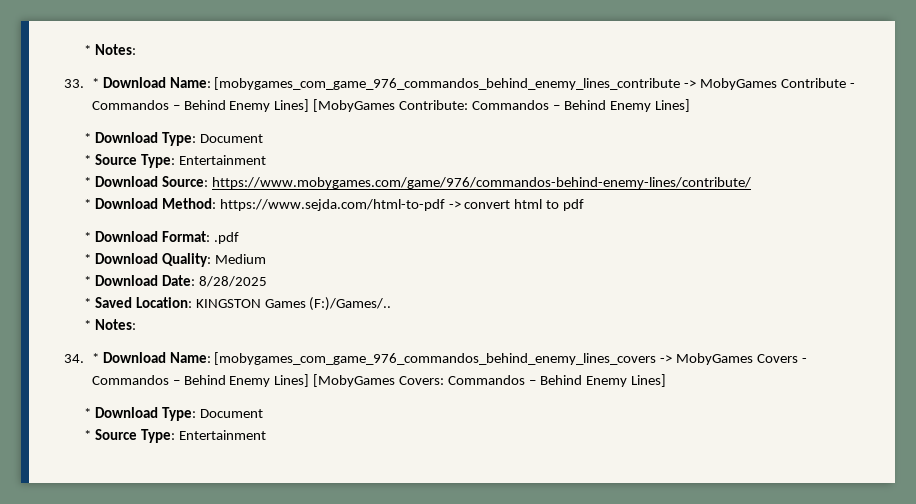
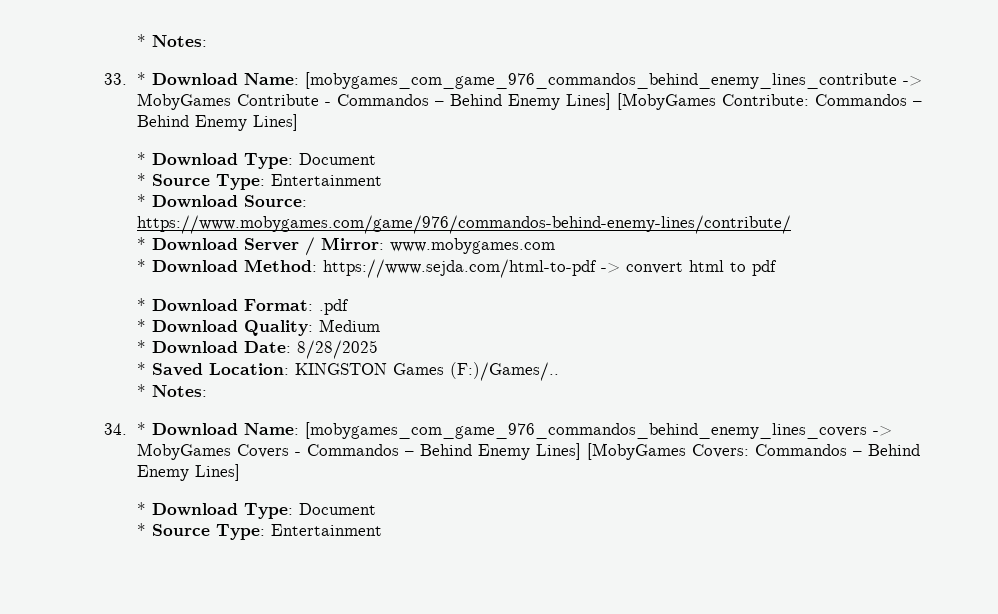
+ * Download Server / Mirror: www.mobygames.com

